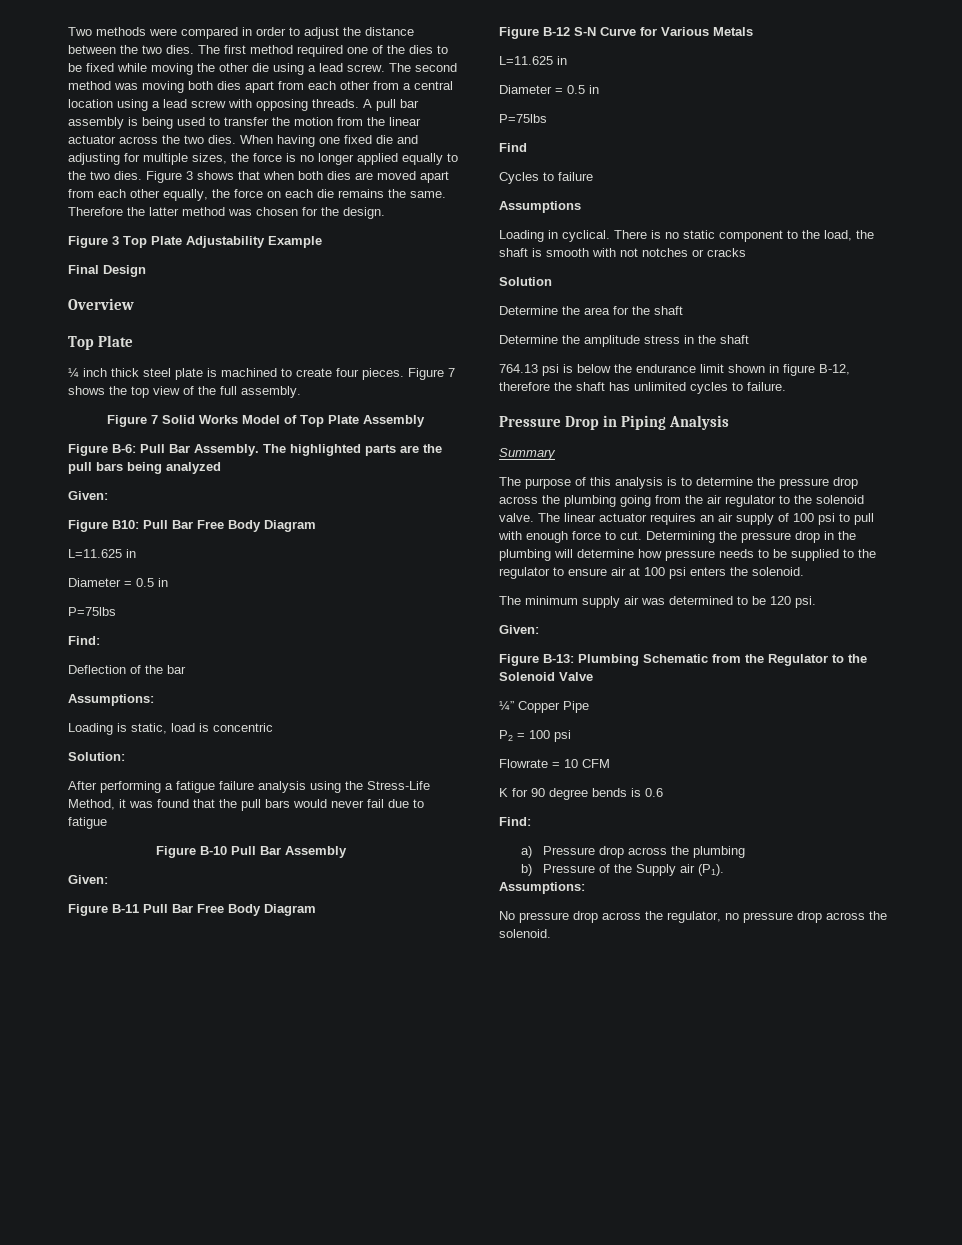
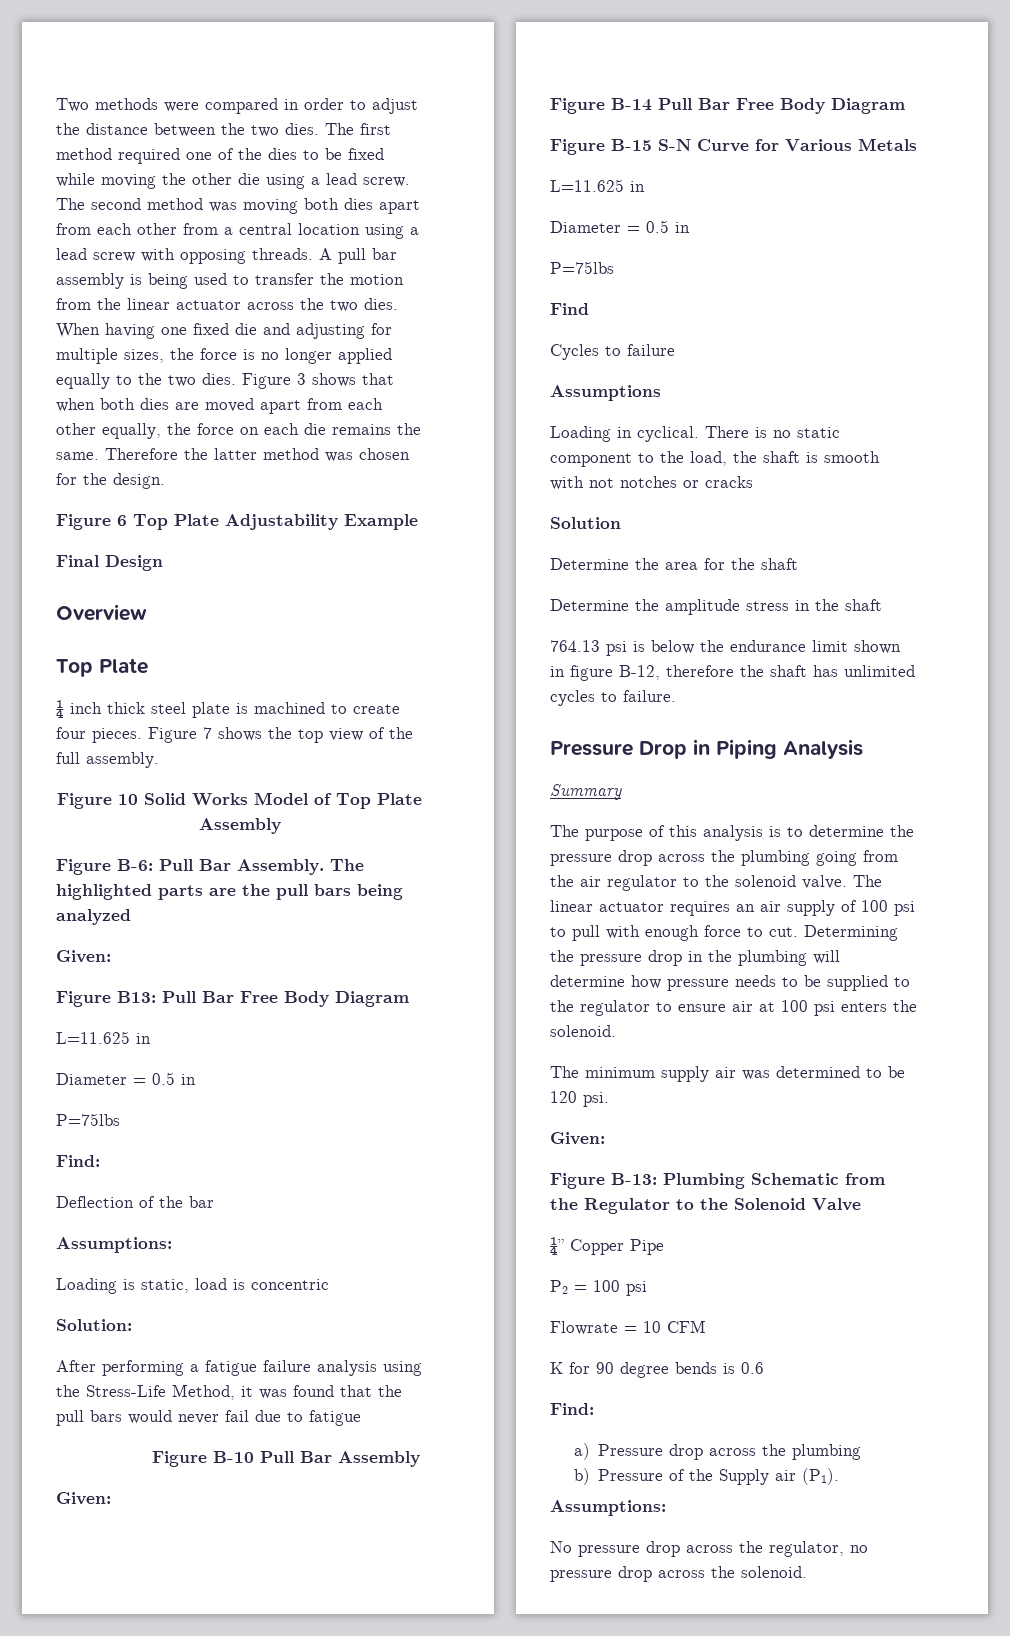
- Figure 3 Top Plate Adjustability Example
+ Figure 6 Top Plate Adjustability Example
- Figure 7 Solid Works Model of Top Plate Assembly
+ Figure 10 Solid Works Model of Top Plate Assembly
- Figure B10: Pull Bar Free Body Diagram
+ Figure B13: Pull Bar Free Body Diagram
- Figure B-11 Pull Bar Free Body Diagram
+ Figure B-14 Pull Bar Free Body Diagram
- Figure B-12 S-N Curve for Various Metals
+ Figure B-15 S-N Curve for Various Metals

